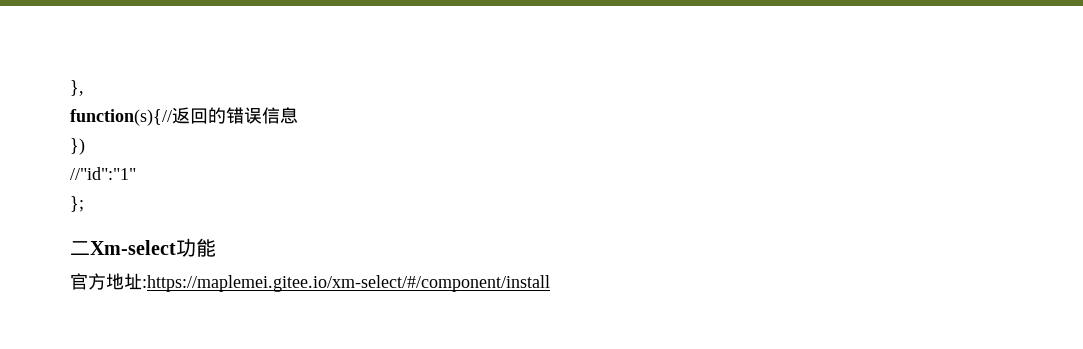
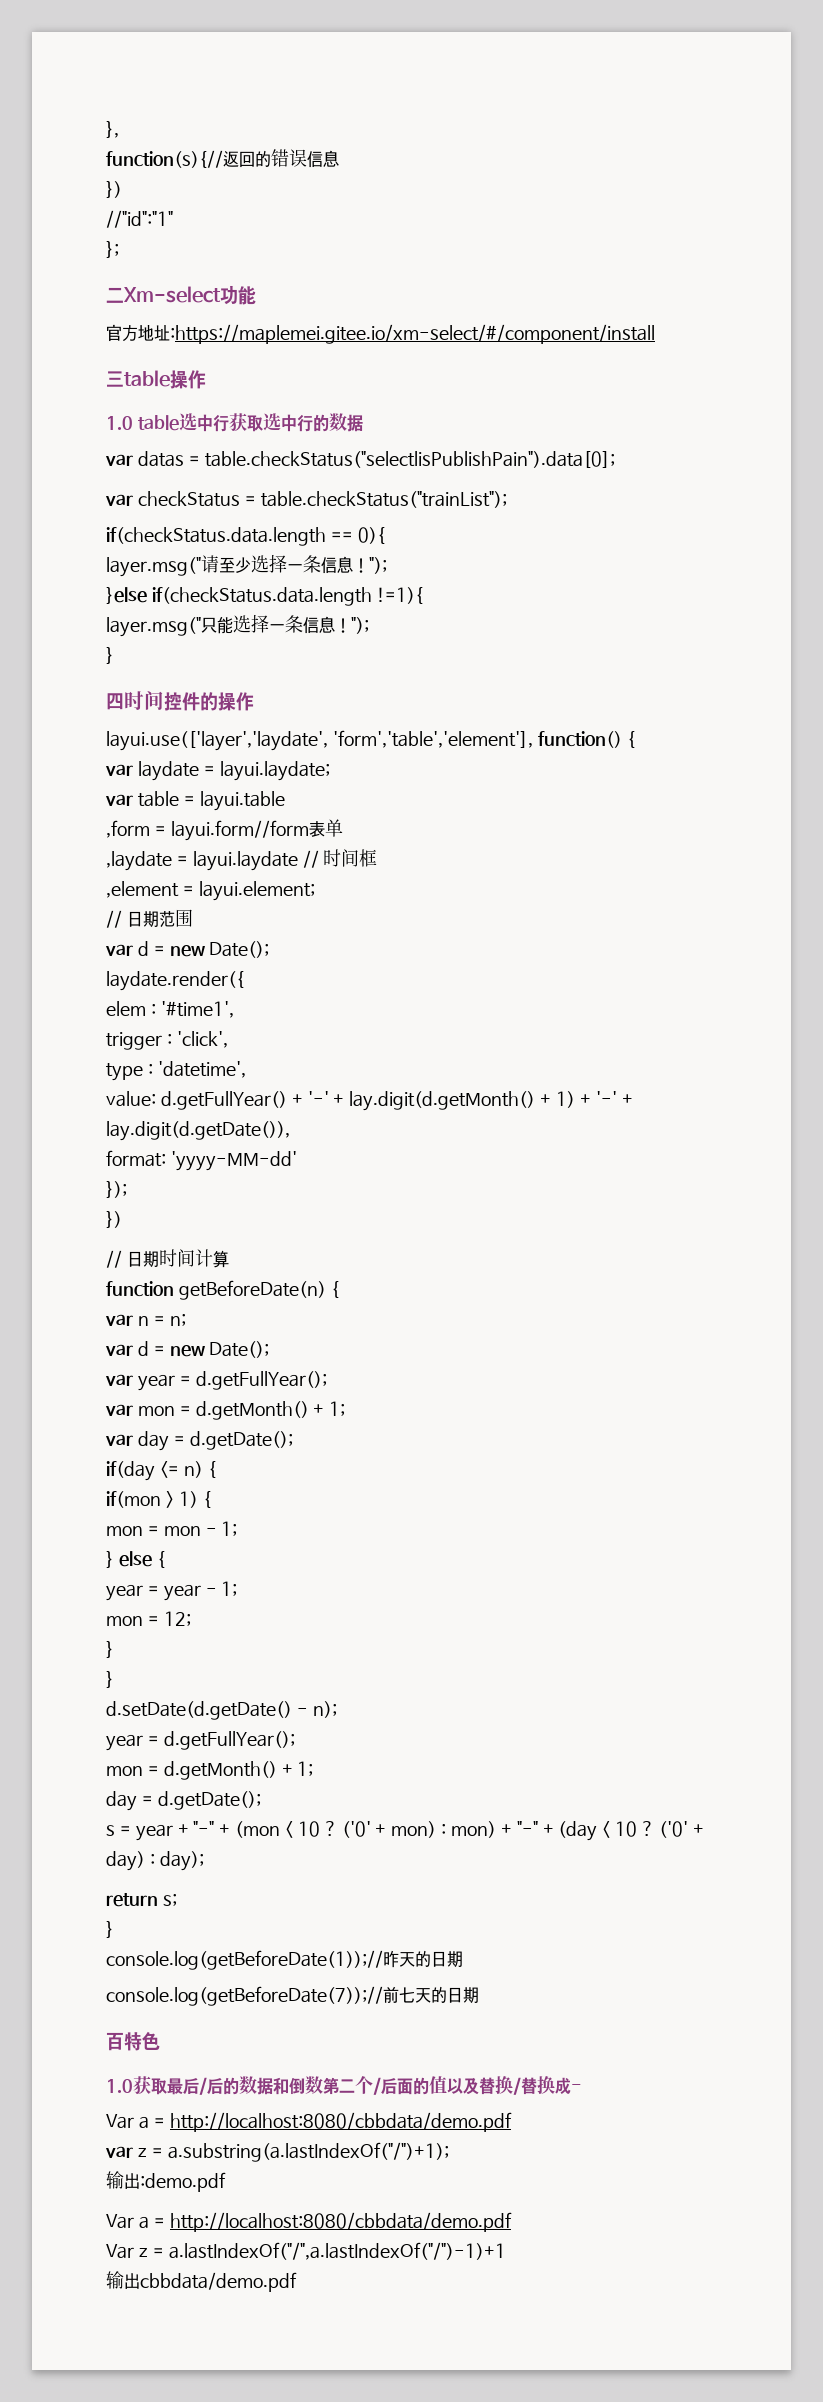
+ 三table操作
+ 1.0 table选中行获取选中行的数据
+ var datas = table.checkStatus("selectlisPublishPain").data[0];
+ var checkStatus = table.checkStatus("trainList");
+ if(checkStatus.data.length == 0){
+ layer.msg("请至少选择一条信息！");
+ }else if(checkStatus.data.length !=1){
+ layer.msg("只能选择一条信息！");
+ }
+ 四时间控件的操作
+ layui.use(['layer','laydate', 'form','table','element'], function() {
+ var laydate = layui.laydate;
+ var table = layui.table
+ ,form = layui.form//form表单
+ ,laydate = layui.laydate // 时间框
+ ,element = layui.element;
+ // 日期范围
+ var d = new Date();
+ laydate.render({
+ elem : '#time1',
+ trigger : 'click',
+ type : 'datetime',
+ value: d.getFullYear() + '-' + lay.digit(d.getMonth() + 1) + '-' + lay.digit(d.getDate()),
+ format: 'yyyy-MM-dd'
+ });
+ })
+ // 日期时间计算
+ function getBeforeDate(n) {
+ var n = n;
+ var d = new Date();
+ var year = d.getFullYear();
+ var mon = d.getMonth() + 1;
+ var day = d.getDate();
+ if(day <= n) {
+ if(mon > 1) {
+ mon = mon - 1;
+ } else {
+ year = year - 1;
+ mon = 12;
+ }
+ }
+ d.setDate(d.getDate() - n);
+ year = d.getFullYear();
+ mon = d.getMonth() + 1;
+ day = d.getDate();
+ s = year + "-" + (mon < 10 ? ('0' + mon) : mon) + "-" + (day < 10 ? ('0' + day) : day);
+ return s;
+ }
+ console.log(getBeforeDate(1));//昨天的日期
+ console.log(getBeforeDate(7));//前七天的日期
+ 百特色
+ 1.0获取最后/后的数据和倒数第二个/后面的值以及替换/替换成-
+ Var a = http://localhost:8080/cbbdata/demo.pdf
+ var z = a.substring(a.lastIndexOf("/")+1);
+ 输出:demo.pdf
+ Var a = http://localhost:8080/cbbdata/demo.pdf
+ Var z = a.lastIndexOf("/",a.lastIndexOf("/")-1)+1
+ 输出cbbdata/demo.pdf

